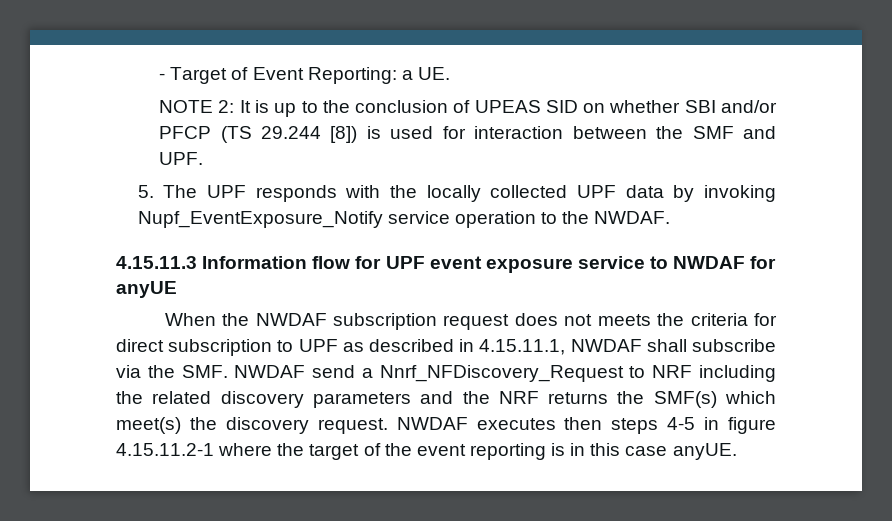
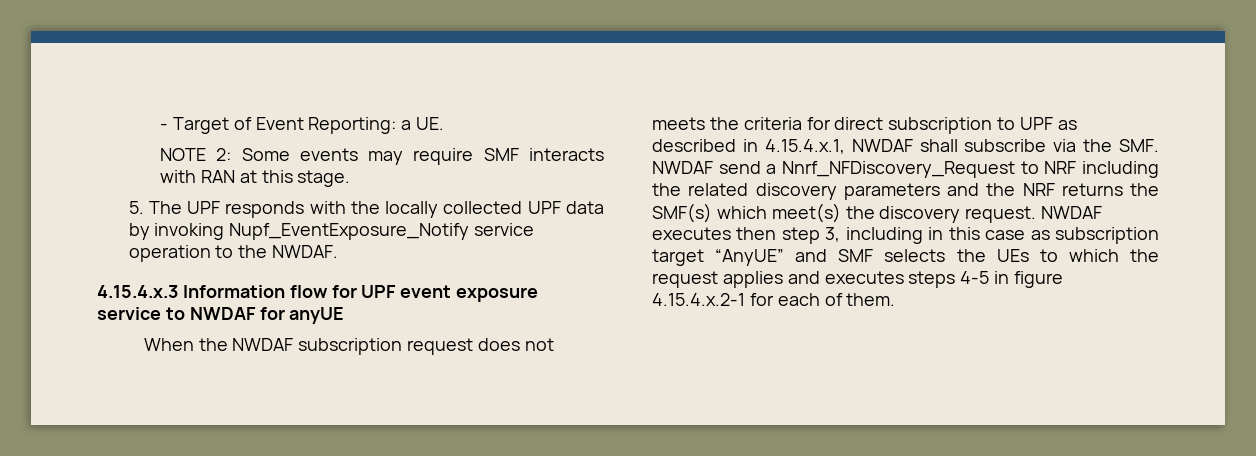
- NOTE 2: It is up to the conclusion of UPEAS SID on whether SBI and/or PFCP (TS 29.244 [8]) is used for interaction between the SMF and UPF.
+ NOTE 2: Some events may require SMF interacts with RAN at this stage.
- 4.15.11.3 Information flow for UPF event exposure service to NWDAF for anyUE
+ 4.15.4.x.3 Information flow for UPF event exposure service to NWDAF for anyUE
- When the NWDAF subscription request does not meets the criteria for direct subscription to UPF as described in 4.15.11.1, NWDAF shall subscribe via the SMF. NWDAF send a Nnrf_NFDiscovery_Request to NRF including the related discovery parameters and the NRF returns the SMF(s) which meet(s) the discovery request.
+ When the NWDAF subscription request does not meets the criteria for direct subscription to UPF as described in 4.15.4.x.1, NWDAF shall subscribe via the SMF. NWDAF send a Nnrf_NFDiscovery_Request to NRF including the related discovery parameters and the NRF returns the SMF(s) which meet(s) the discovery request.
- NWDAF executes then steps 4-5 in figure 4.15.11.2-1 where the target of the event reporting is in this case anyUE.
+ NWDAF executes then step 3, including in this case as subscription target “AnyUE” and SMF selects the UEs to which the request applies and executes steps 4-5 in figure 4.15.4.x.2-1 for each of them.

